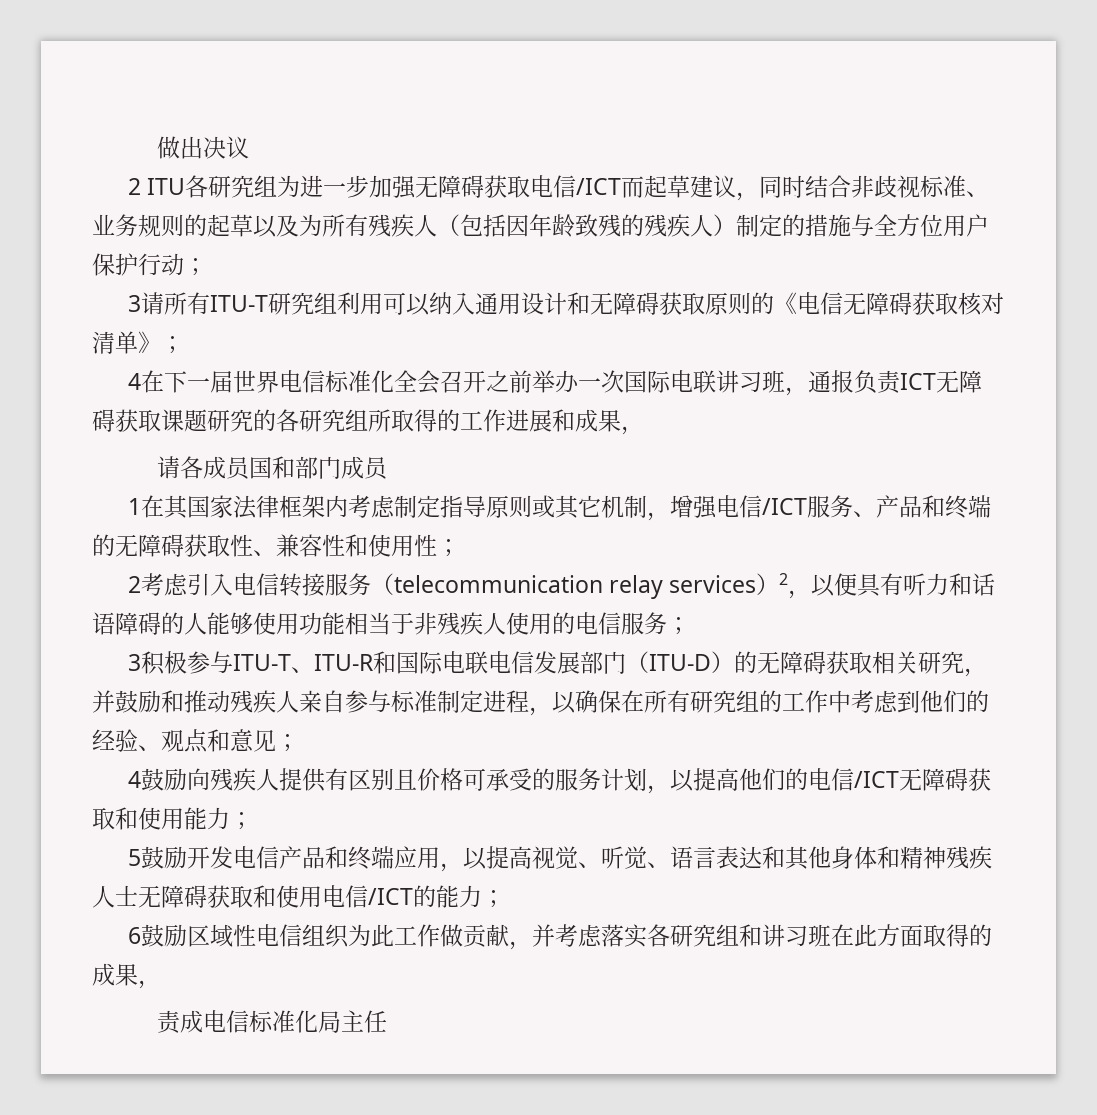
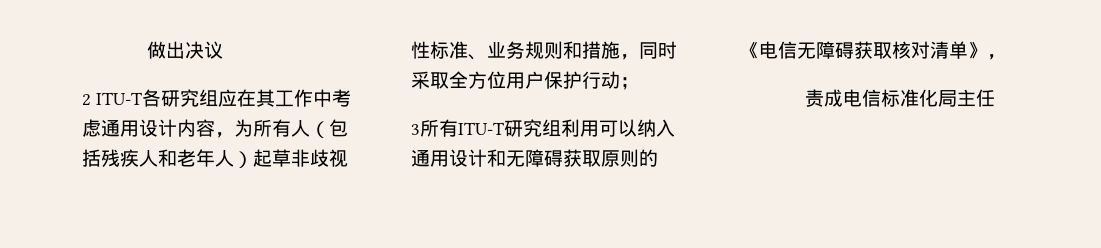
- 2 ITU各研究组为进一步加强无障碍获取电信/ICT而起草建议，同时结合非歧视标准、业务规则的起草以及为所有残疾人（包括因年龄致残的残疾人）制定的措施与全方位用户保护行动；
+ 2 ITU-T各研究组应在其工作中考虑通用设计内容，为所有人（包括残疾人和老年人）起草非歧视性标准、业务规则和措施，同时采取全方位用户保护行动；
- 3请所有ITU-T研究组利用可以纳入通用设计和无障碍获取原则的《电信无障碍获取核对清单》；
- 4在下一届世界电信标准化全会召开之前举办一次国际电联讲习班，通报负责ICT无障碍获取课题研究的各研究组所取得的工作进展和成果，
- 请各成员国和部门成员
- 1在其国家法律框架内考虑制定指导原则或其它机制，增强电信/ICT服务、产品和终端的无障碍获取性、兼容性和使用性；
- 2考虑引入电信转接服务（telecommunication relay services）2，以便具有听力和话语障碍的人能够使用功能相当于非残疾人使用的电信服务；
- 3积极参与ITU-T、ITU-R和国际电联电信发展部门（ITU-D）的无障碍获取相关研究，并鼓励和推动残疾人亲自参与标准制定进程，以确保在所有研究组的工作中考虑到他们的经验、观点和意见；
- 4鼓励向残疾人提供有区别且价格可承受的服务计划，以提高他们的电信/ICT无障碍获取和使用能力；
- 5鼓励开发电信产品和终端应用，以提高视觉、听觉、语言表达和其他身体和精神残疾人士无障碍获取和使用电信/ICT的能力；
- 6鼓励区域性电信组织为此工作做贡献，并考虑落实各研究组和讲习班在此方面取得的成果，
+ 3所有ITU-T研究组利用可以纳入通用设计和无障碍获取原则的《电信无障碍获取核对清单》，

